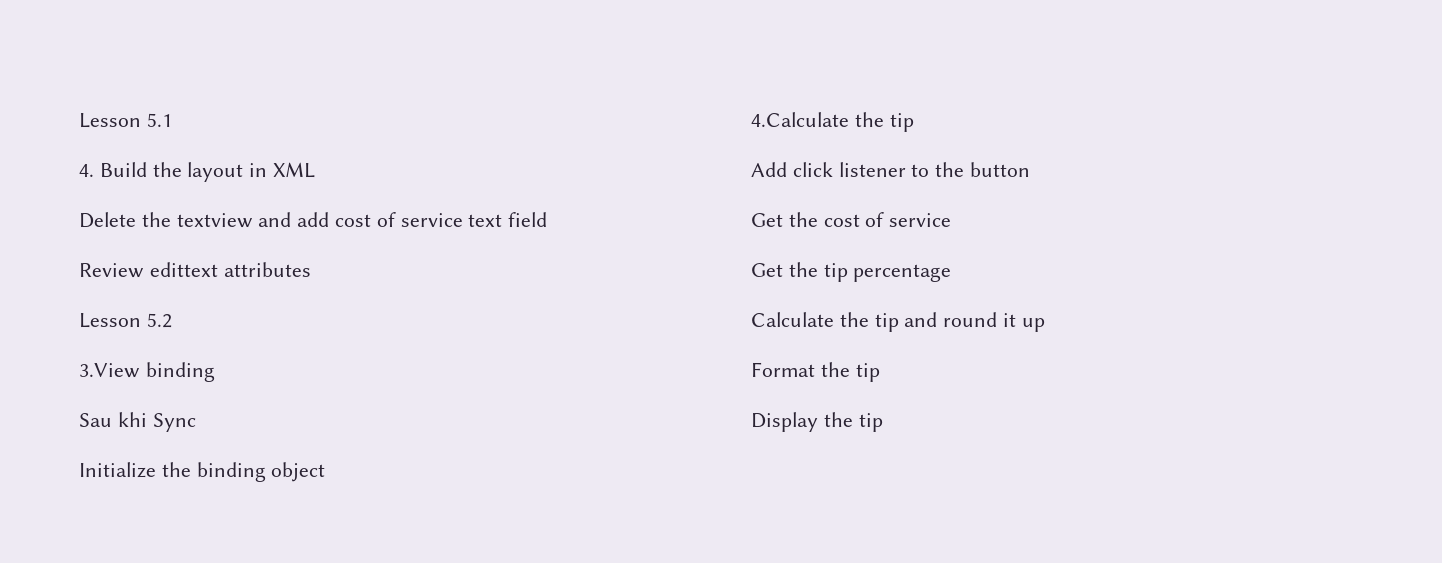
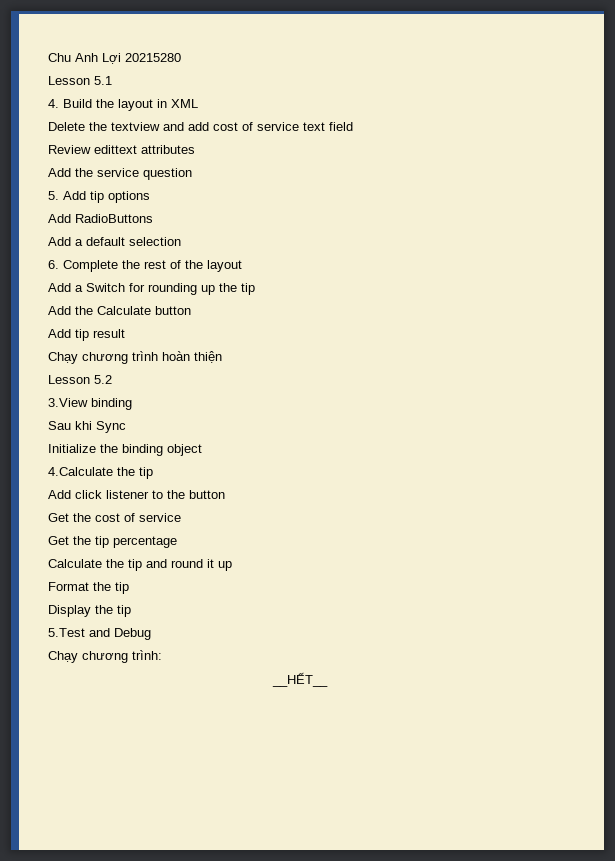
+ Chu Anh Lợi 20215280
+ Add the service question
+ 5. Add tip options
+ Add RadioButtons
+ Add a default selection
+ 6. Complete the rest of the layout
+ Add a Switch for rounding up the tip
+ Add the Calculate button
+ Add tip result
+ Chạy chương trình hoàn thiện
+ 5.Test and Debug
+ Chạy chương trình:
+ __HẾT__

